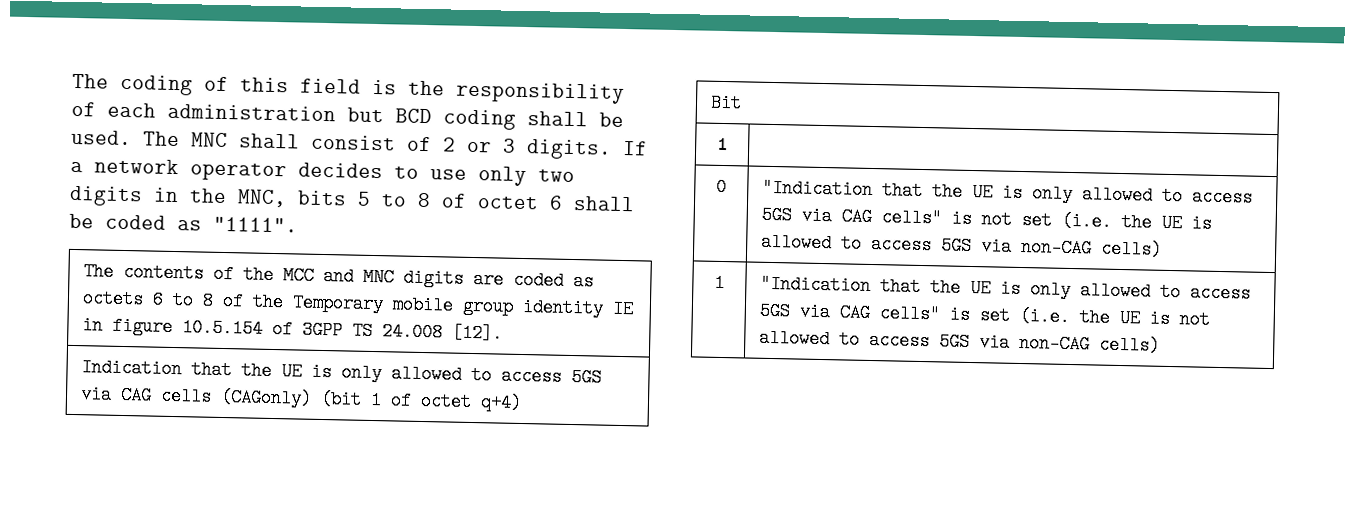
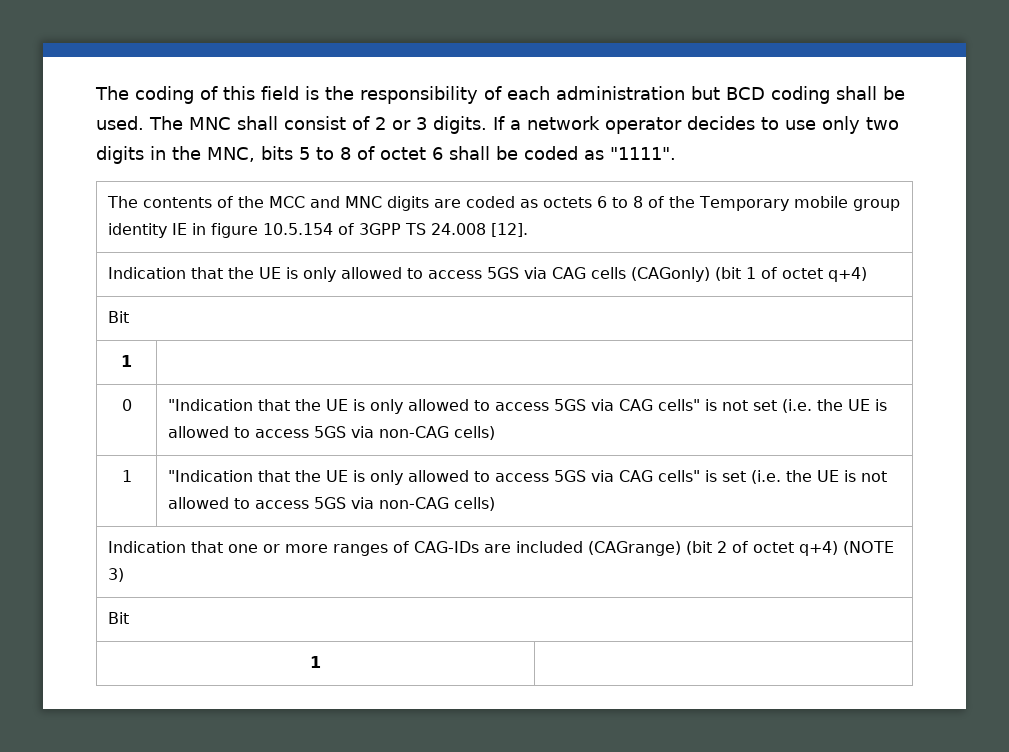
+ Indication that one or more ranges of CAG-IDs are included (CAGrange) (bit 2 of octet q+4) (NOTE 3)
+ Bit
+ 1 |

